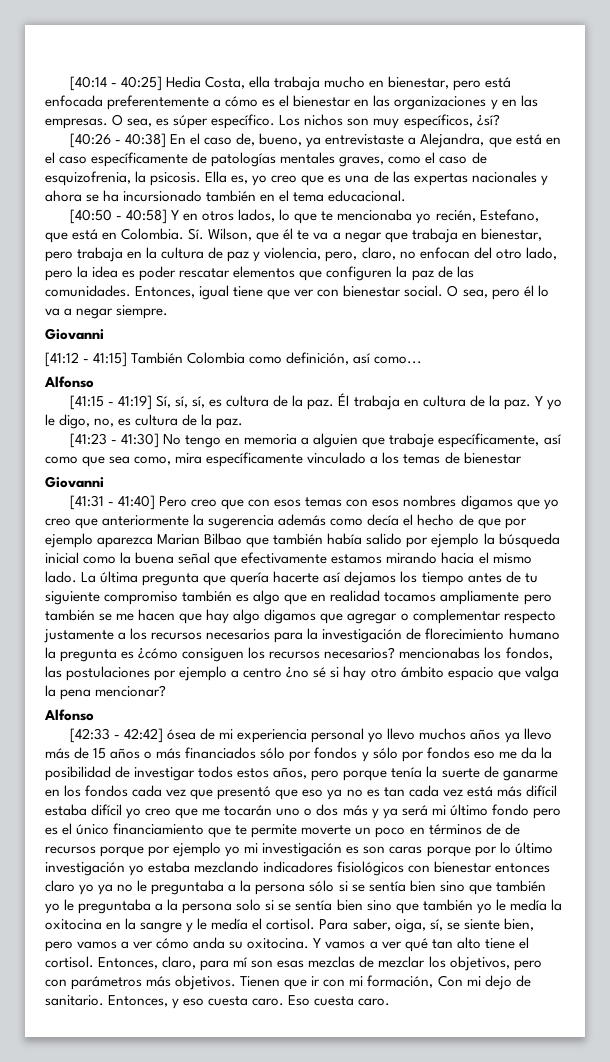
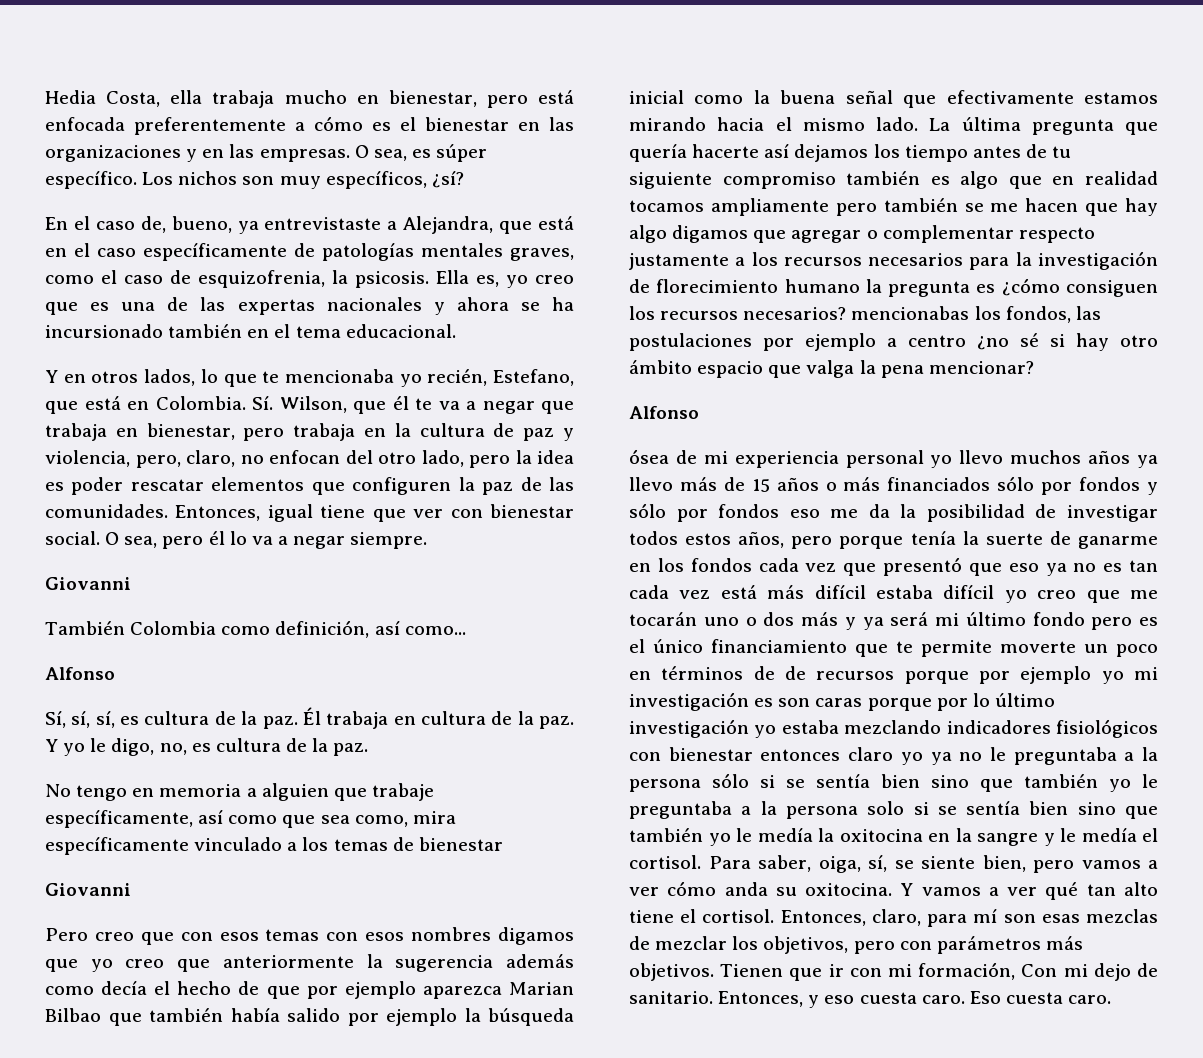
- [40:14 - 40:25] Hedia Costa, ella trabaja mucho en bienestar, pero está enfocada preferentemente a cómo es el bienestar en las organizaciones y en las empresas.
+ Hedia Costa, ella trabaja mucho en bienestar, pero está enfocada preferentemente a cómo es el bienestar en las organizaciones y en las empresas.
- [40:26 - 40:38] En el caso de, bueno, ya entrevistaste a Alejandra, que está en el caso específicamente de patologías mentales graves, como el caso de esquizofrenia, la psicosis.
+ En el caso de, bueno, ya entrevistaste a Alejandra, que está en el caso específicamente de patologías mentales graves, como el caso de esquizofrenia, la psicosis.
- [40:50 - 40:58] Y en otros lados, lo que te mencionaba yo recién, Estefano, que está en Colombia.
+ Y en otros lados, lo que te mencionaba yo recién, Estefano, que está en Colombia.
- [41:12 - 41:15] También Colombia como definición, así como...
+ También Colombia como definición, así como...
- [41:15 - 41:19] Sí, sí, sí, es cultura de la paz.
+ Sí, sí, sí, es cultura de la paz.
- [41:23 - 41:30] No tengo en memoria a alguien que trabaje específicamente, así como que sea como, mira específicamente vinculado a los temas de bienestar
+ No tengo en memoria a alguien que trabaje específicamente, así como que sea como, mira específicamente vinculado a los temas de bienestar
- [41:31 - 41:40] Pero creo que con esos temas con esos nombres digamos que yo creo que anteriormente la sugerencia además como decía el hecho de que por ejemplo aparezca Marian Bilbao que también había salido por ejemplo la búsqueda inicial como la buena señal que efectivamente estamos mirando hacia el mismo lado.
+ Pero creo que con esos temas con esos nombres digamos que yo creo que anteriormente la sugerencia además como decía el hecho de que por ejemplo aparezca Marian Bilbao que también había salido por ejemplo la búsqueda inicial como la buena señal que efectivamente estamos mirando hacia el mismo lado.
- [42:33 - 42:42] ósea de mi experiencia personal yo llevo muchos años ya llevo más de 15 años o más financiados sólo por fondos y sólo por fondos eso me da la posibilidad de investigar todos estos años, pero porque tenía la suerte de ganarme en los fondos cada vez que presentó que eso ya no es tan cada vez está más difícil estaba difícil yo creo que me tocarán uno o dos más y ya será mi último fondo pero es el único financiamiento que te permite moverte un poco en términos de de recursos porque por ejemplo yo mi investigación es son caras porque por lo último investigación yo estaba mezclando indicadores fisiológicos con bienestar entonces claro yo ya no le preguntaba a la persona sólo si se sentía bien sino que también yo le preguntaba a la persona solo si se sentía bien sino que también yo le medía la oxitocina en la sangre y le medía el cortisol.
+ ósea de mi experiencia personal yo llevo muchos años ya llevo más de 15 años o más financiados sólo por fondos y sólo por fondos eso me da la posibilidad de investigar todos estos años, pero porque tenía la suerte de ganarme en los fondos cada vez que presentó que eso ya no es tan cada vez está más difícil estaba difícil yo creo que me tocarán uno o dos más y ya será mi último fondo pero es el único financiamiento que te permite moverte un poco en términos de de recursos porque por ejemplo yo mi investigación es son caras porque por lo último investigación yo estaba mezclando indicadores fisiológicos con bienestar entonces claro yo ya no le preguntaba a la persona sólo si se sentía bien sino que también yo le preguntaba a la persona solo si se sentía bien sino que también yo le medía la oxitocina en la sangre y le medía el cortisol.

